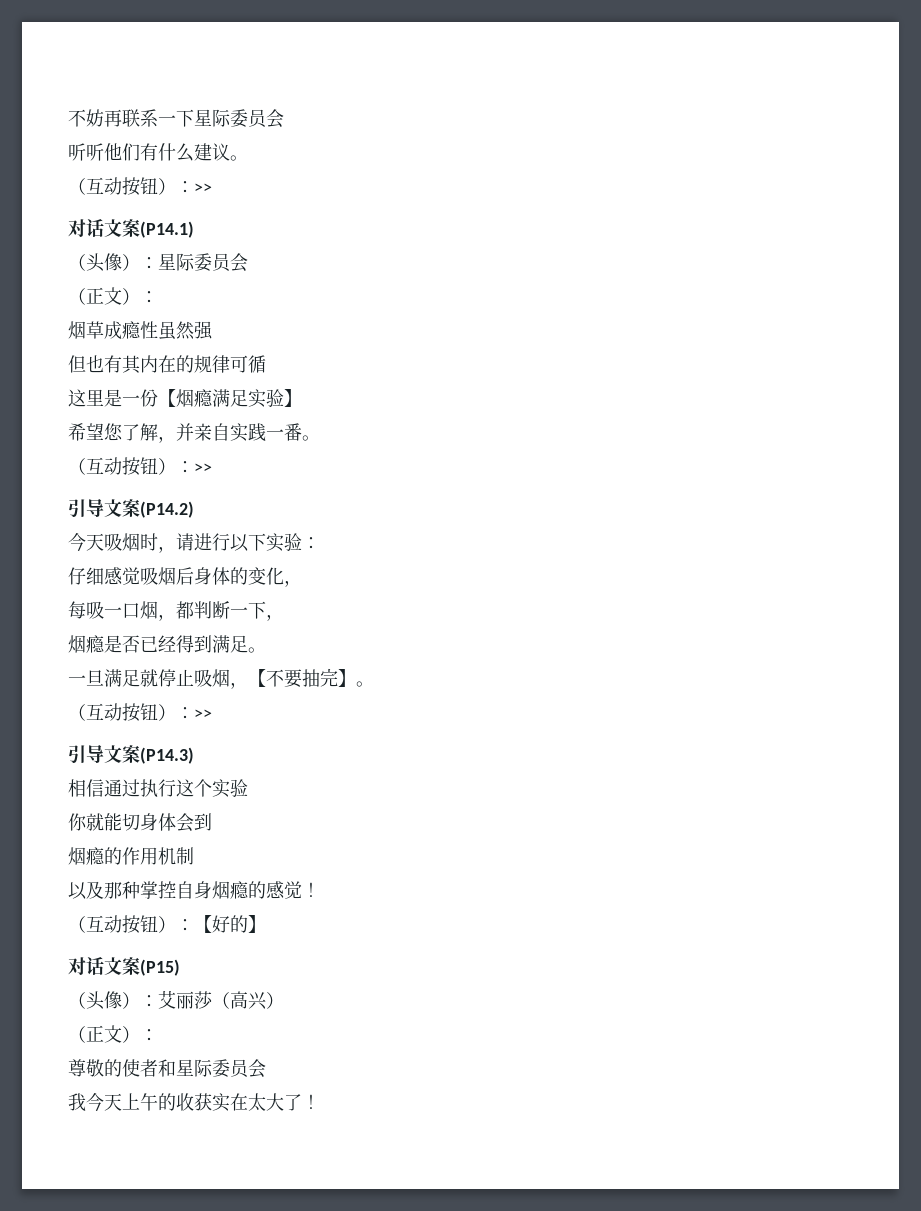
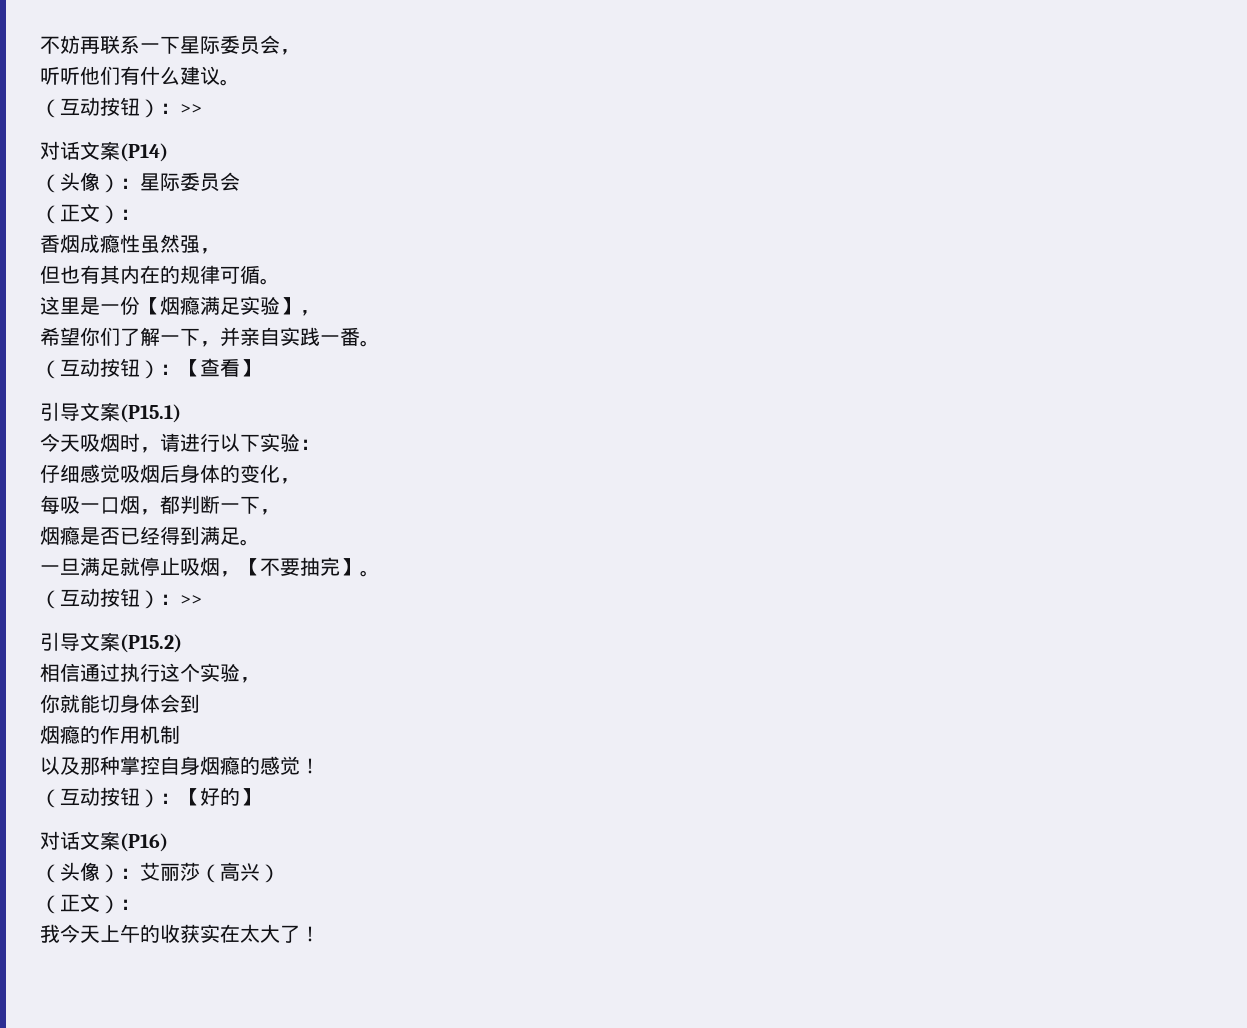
- 不妨再联系一下星际委员会
+ 不妨再联系一下星际委员会，
- 对话文案(P14.1)
+ 对话文案(P14)
- 烟草成瘾性虽然强
+ 香烟成瘾性虽然强，
- 但也有其内在的规律可循
+ 但也有其内在的规律可循。
- 这里是一份【烟瘾满足实验】
+ 这里是一份【烟瘾满足实验】，
- 希望您了解，并亲自实践一番。
- （互动按钮）：>>
- 引导文案(P14.2)
+ 希望你们了解一下，并亲自实践一番。
+ （互动按钮）：【查看】
+ 引导文案(P15.1)
- 引导文案(P14.3)
+ 引导文案(P15.2)
- 相信通过执行这个实验
+ 相信通过执行这个实验，
- 对话文案(P15)
+ 对话文案(P16)
- 尊敬的使者和星际委员会

